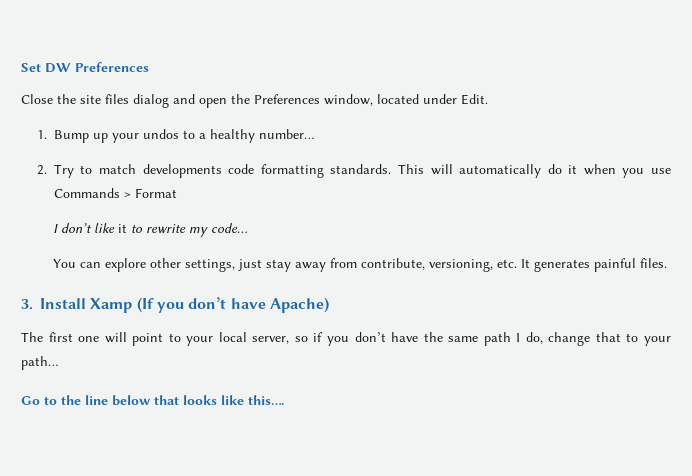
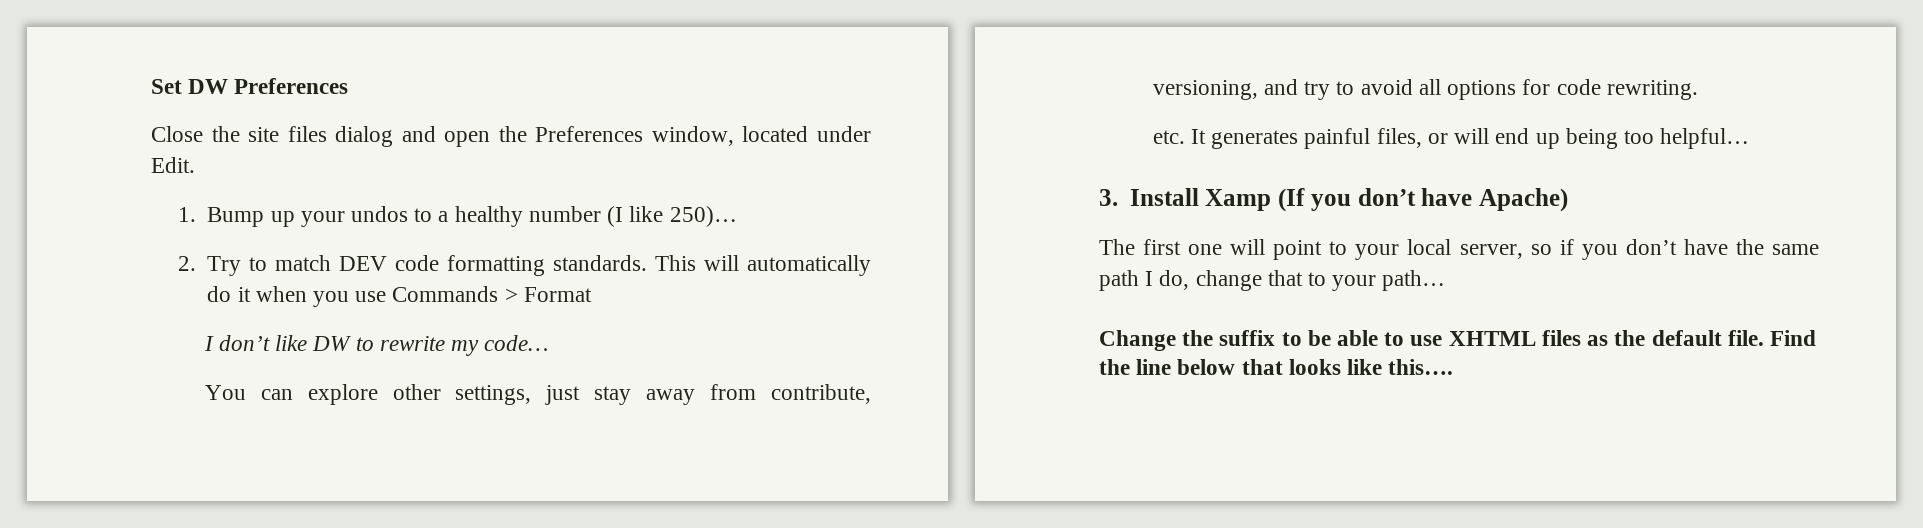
- 1. Bump up your undos to a healthy number…
+ 1. Bump up your undos to a healthy number (I like 250)…
- 2. Try to match developments code formatting standards.
+ 2. Try to match DEV code formatting standards.
- I don’t like it to rewrite my code…
+ I don’t like DW to rewrite my code…
- You can explore other settings, just stay away from contribute, versioning, etc. It generates painful files.
+ You can explore other settings, just stay away from contribute, versioning, and try to avoid all options for code rewriting.
+ etc. It generates painful files, or will end up being too helpful…
- Go to the line below that looks like this….
+ Change the suffix to be able to use XHTML files as the default file. Find the line below that looks like this….

